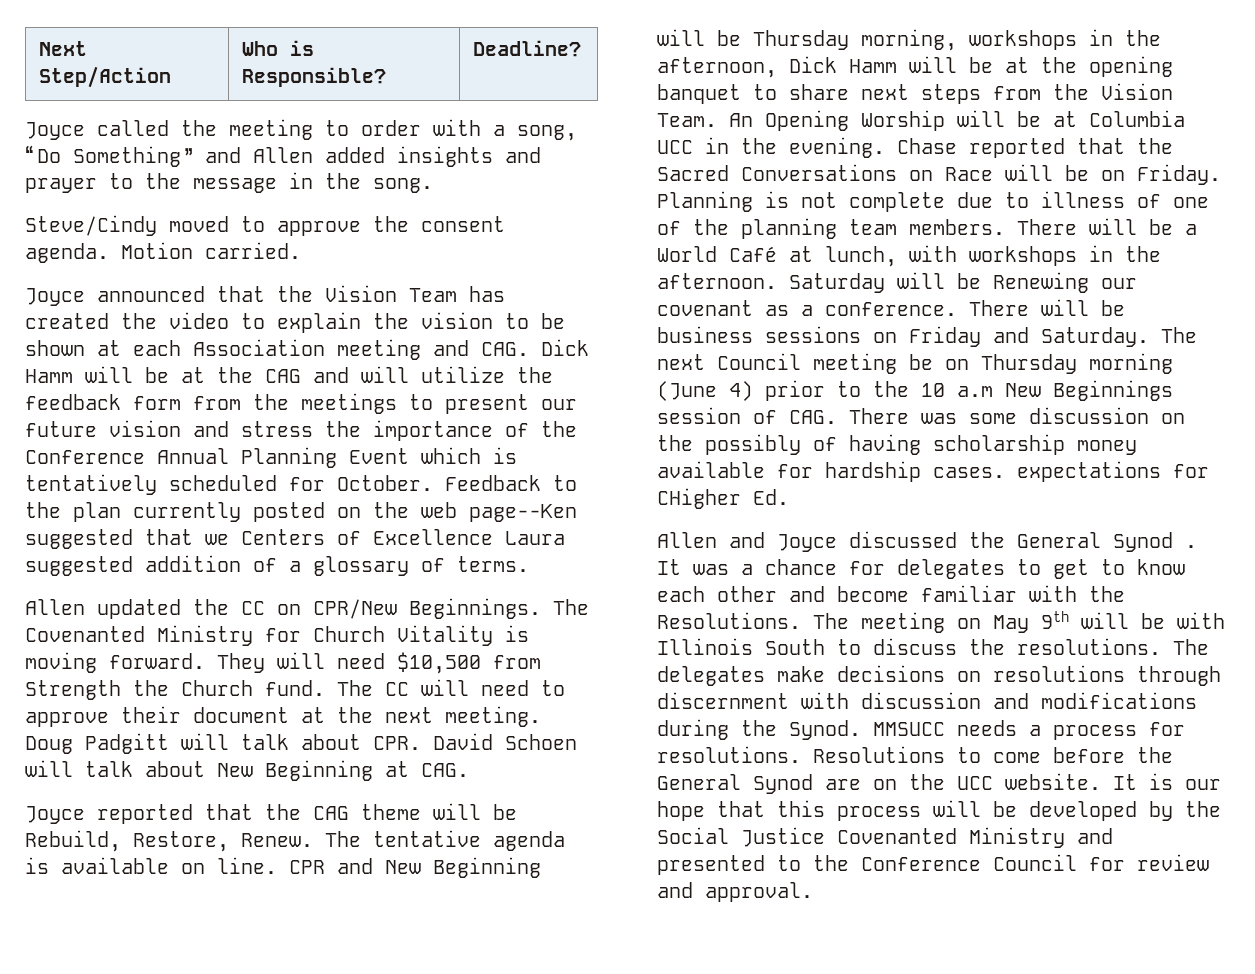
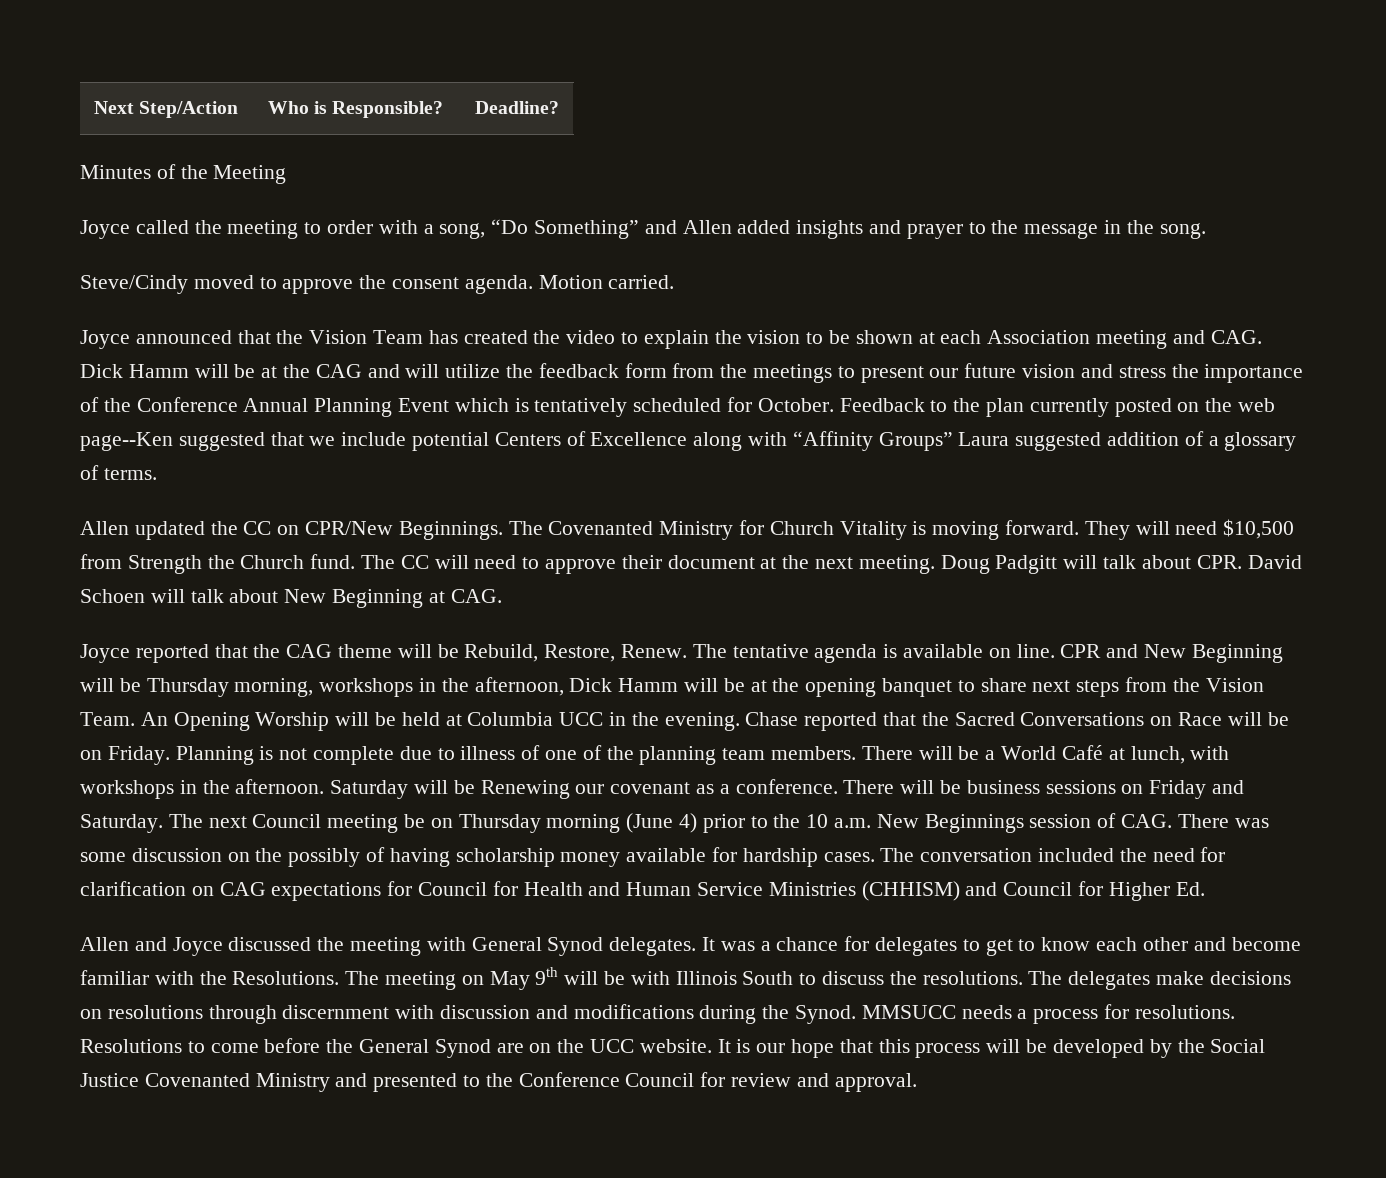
+ Minutes of the Meeting
- Feedback to the plan currently posted on the web page--Ken suggested that we Centers of Excellence Laura suggested addition of a glossary of terms.
+ Feedback to the plan currently posted on the web page--Ken suggested that we include potential Centers of Excellence along with “Affinity Groups” Laura suggested addition of a glossary of terms.
- An Opening Worship will be at Columbia UCC in the evening.
+ An Opening Worship will be held at Columbia UCC in the evening.
- The next Council meeting be on Thursday morning (June 4) prior to the 10 a.m New Beginnings session of CAG. There was some discussion on the possibly of having scholarship money available for hardship cases. expectations for CHigher Ed.
+ The next Council meeting be on Thursday morning (June 4) prior to the 10 a.m. New Beginnings session of CAG. There was some discussion on the possibly of having scholarship money available for hardship cases. The conversation included the need for clarification on CAG expectations for Council for Health and Human Service Ministries (CHHISM) and Council for Higher Ed.
- Allen and Joyce discussed the General Synod .
+ Allen and Joyce discussed the meeting with General Synod delegates.

